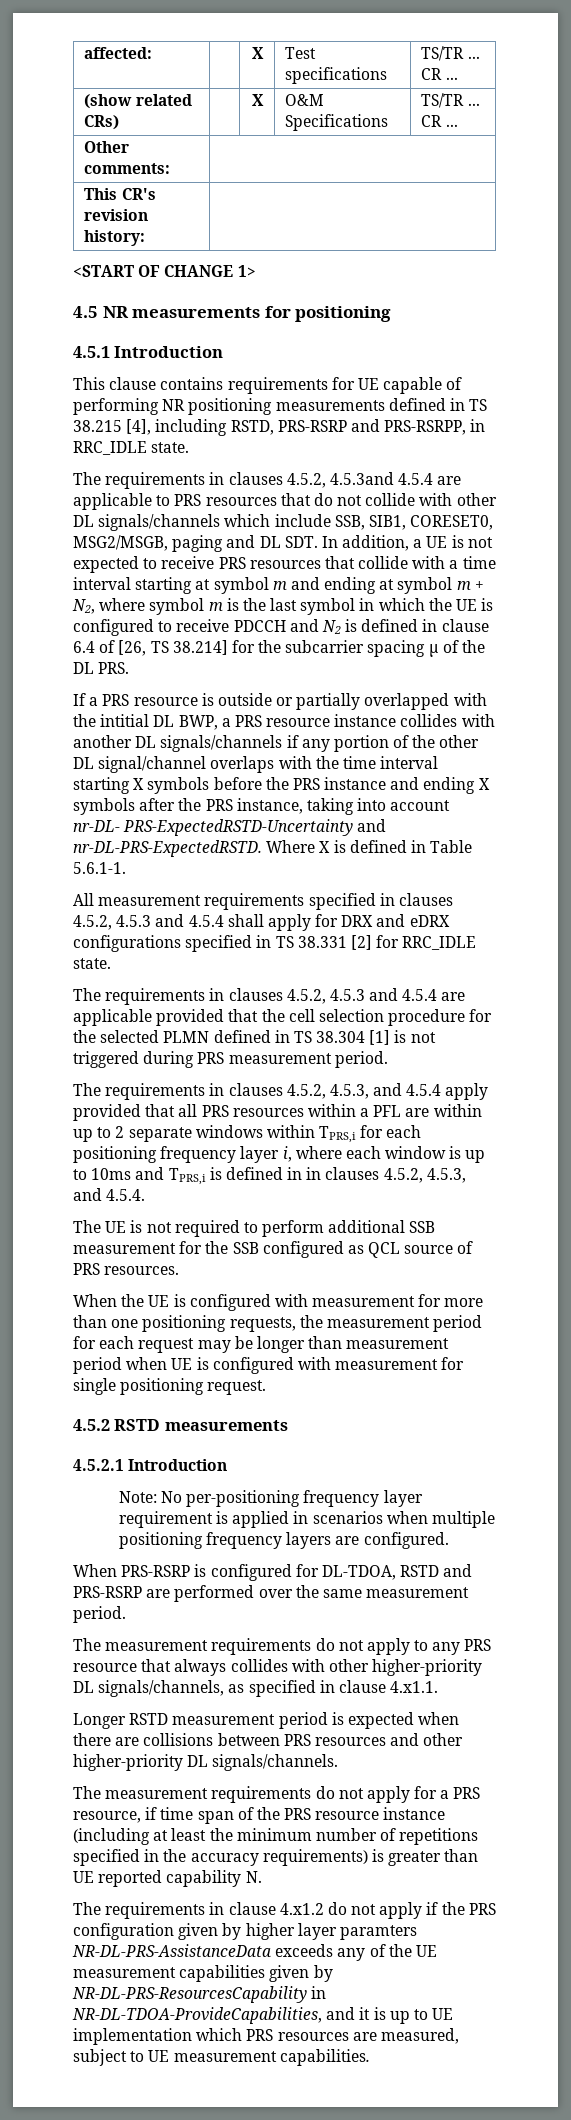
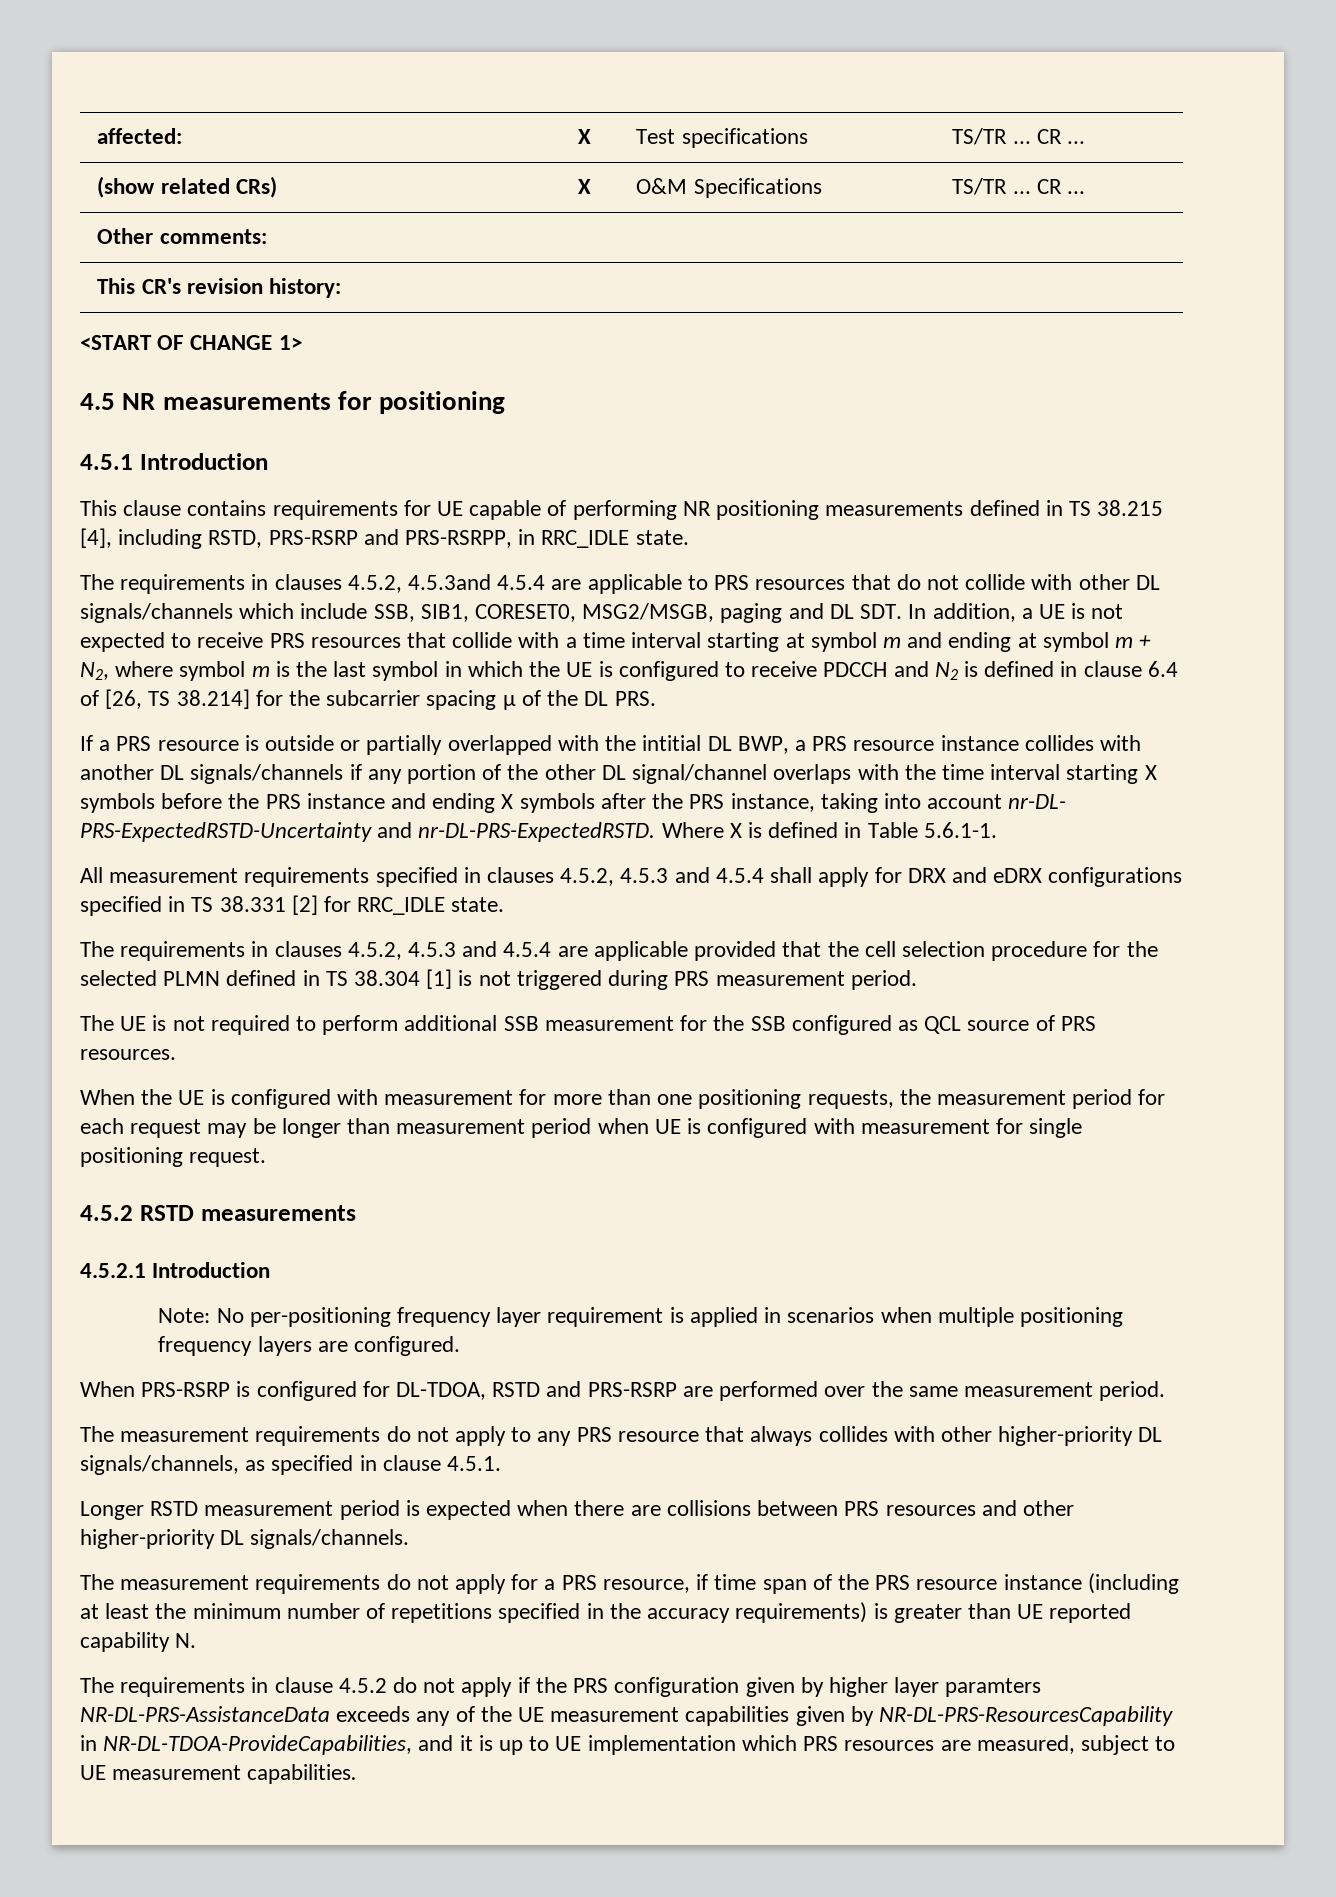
- The requirements in clauses 4.5.2, 4.5.3, and 4.5.4 apply provided that all PRS resources within a PFL are within up to 2 separate windows within TPRS,i for each positioning frequency layer i, where each window is up to 10ms and TPRS,i is defined in in clauses 4.5.2, 4.5.3, and 4.5.4.
- The measurement requirements do not apply to any PRS resource that always collides with other higher-priority DL signals/channels, as specified in clause 4.x1.1.
+ The measurement requirements do not apply to any PRS resource that always collides with other higher-priority DL signals/channels, as specified in clause 4.5.1.
- The requirements in clause 4.x1.2 do not apply if the PRS configuration given by higher layer paramters NR-DL-PRS-AssistanceData exceeds any of the UE measurement capabilities given by NR-DL-PRS-ResourcesCapability in NR-DL-TDOA-ProvideCapabilities, and it is up to UE implementation which PRS resources are measured, subject to UE measurement capabilities.
+ The requirements in clause 4.5.2 do not apply if the PRS configuration given by higher layer paramters NR-DL-PRS-AssistanceData exceeds any of the UE measurement capabilities given by NR-DL-PRS-ResourcesCapability in NR-DL-TDOA-ProvideCapabilities, and it is up to UE implementation which PRS resources are measured, subject to UE measurement capabilities.

